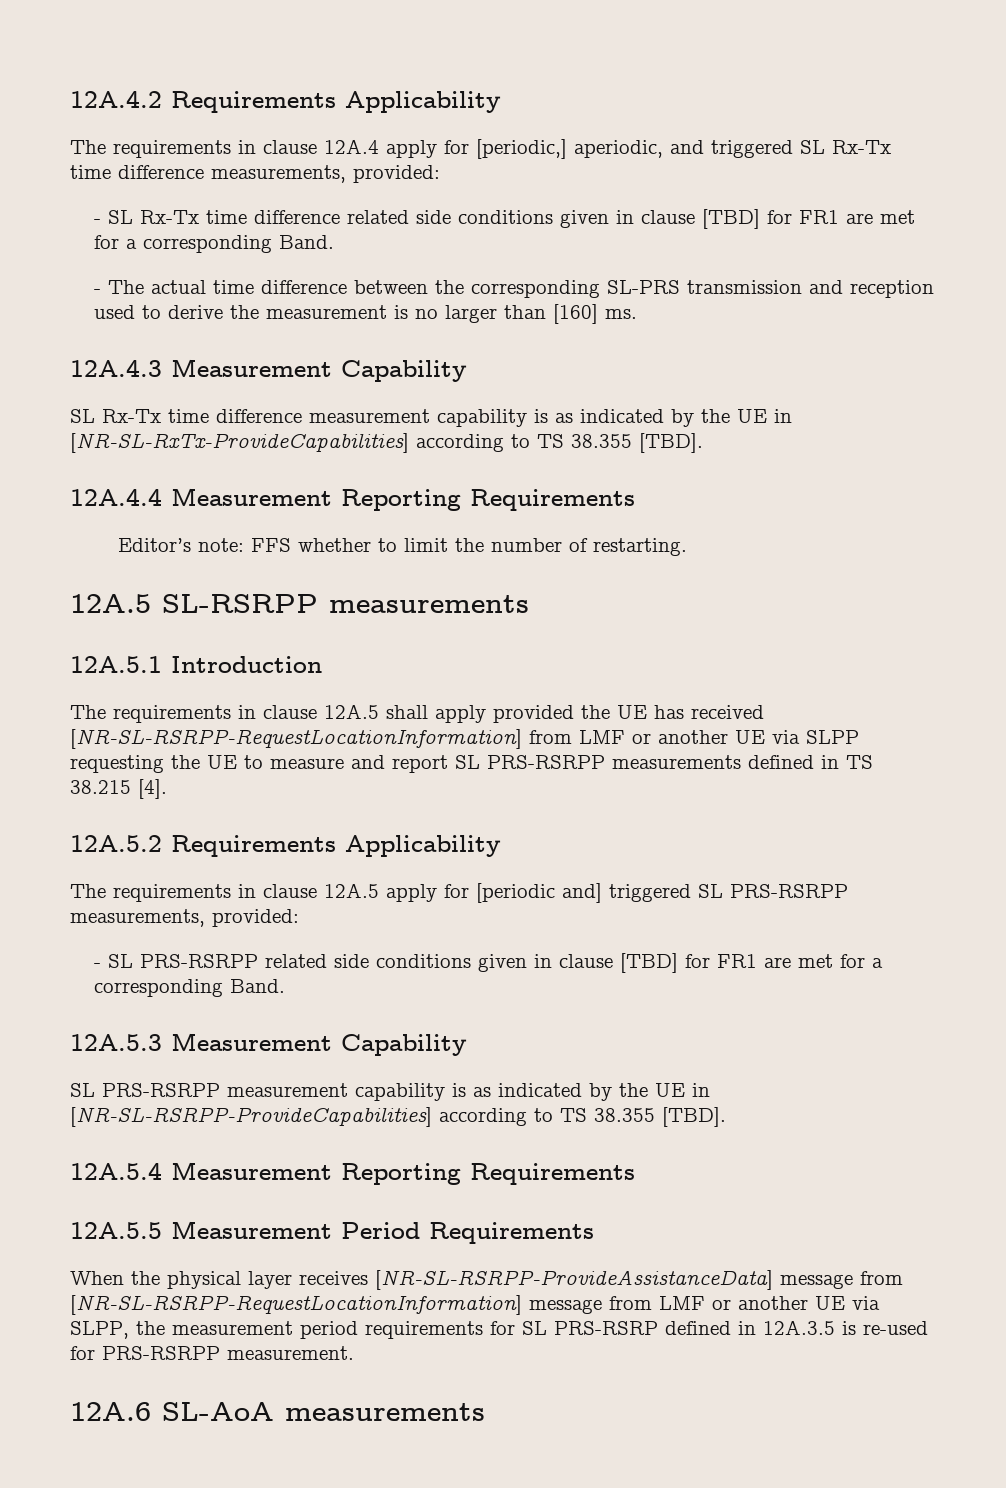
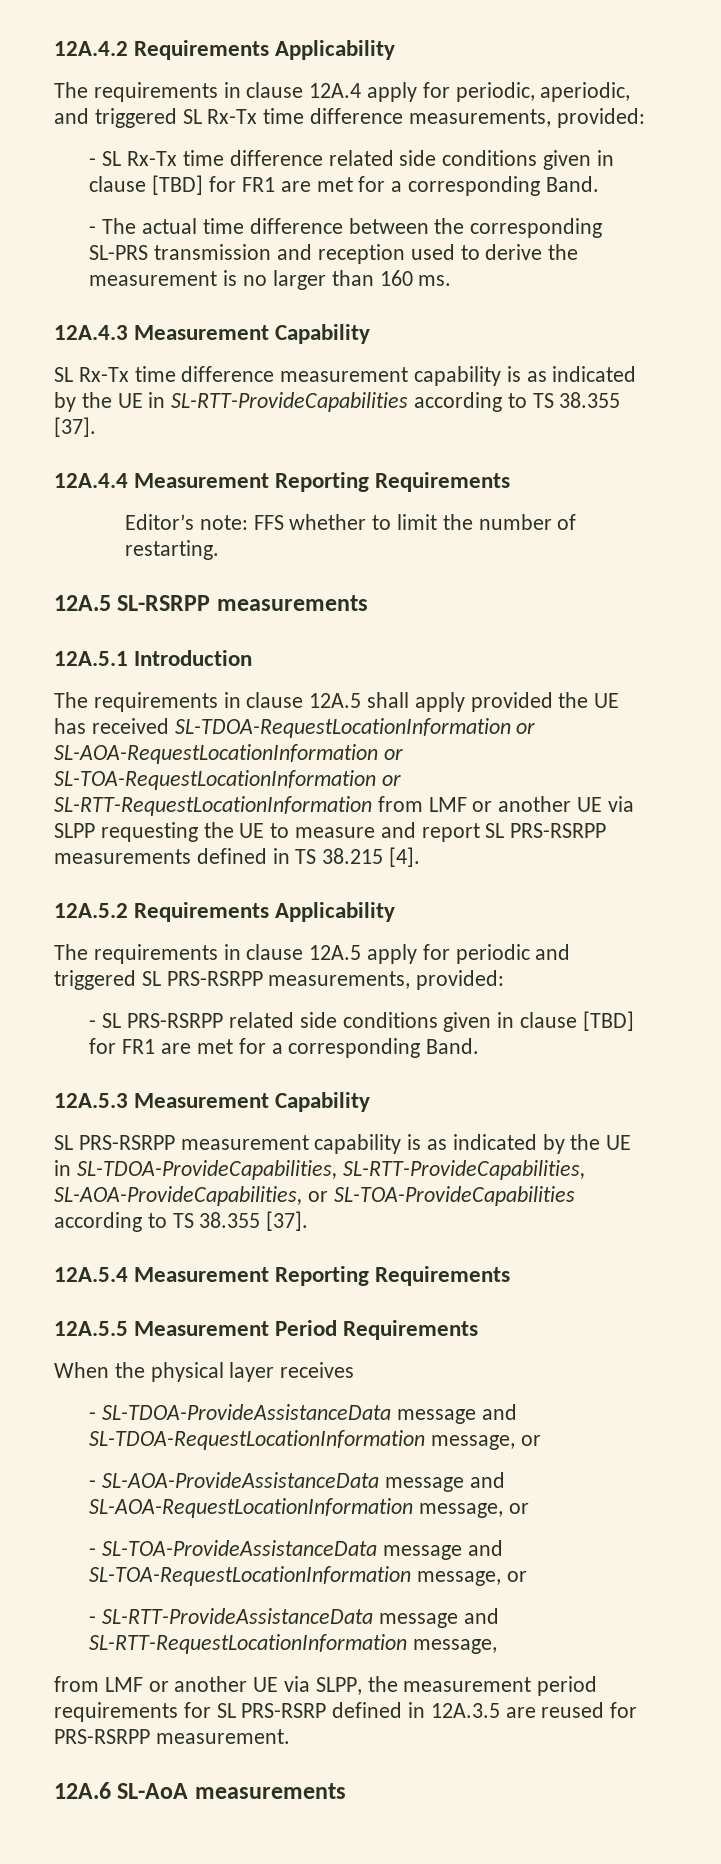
- The requirements in clause 12A.4 apply for [periodic,] aperiodic, and triggered SL Rx-Tx time difference measurements, provided:
+ The requirements in clause 12A.4 apply for periodic, aperiodic, and triggered SL Rx-Tx time difference measurements, provided:
- - The actual time difference between the corresponding SL-PRS transmission and reception used to derive the measurement is no larger than [160] ms.
+ - The actual time difference between the corresponding SL-PRS transmission and reception used to derive the measurement is no larger than 160 ms.
- SL Rx-Tx time difference measurement capability is as indicated by the UE in [NR-SL-RxTx-ProvideCapabilities] according to TS 38.355 [TBD].
+ SL Rx-Tx time difference measurement capability is as indicated by the UE in SL-RTT-ProvideCapabilities according to TS 38.355 [37].
- The requirements in clause 12A.5 shall apply provided the UE has received [NR-SL-RSRPP-RequestLocationInformation] from LMF or another UE via SLPP requesting the UE to measure and report SL PRS-RSRPP measurements defined in TS 38.215 [4].
+ The requirements in clause 12A.5 shall apply provided the UE has received SL-TDOA-RequestLocationInformation or SL-AOA-RequestLocationInformation or SL-TOA-RequestLocationInformation or SL-RTT-RequestLocationInformation from LMF or another UE via SLPP requesting the UE to measure and report SL PRS-RSRPP measurements defined in TS 38.215 [4].
- The requirements in clause 12A.5 apply for [periodic and] triggered SL PRS-RSRPP measurements, provided:
+ The requirements in clause 12A.5 apply for periodic and triggered SL PRS-RSRPP measurements, provided:
- SL PRS-RSRPP measurement capability is as indicated by the UE in [NR-SL-RSRPP-ProvideCapabilities] according to TS 38.355 [TBD].
+ SL PRS-RSRPP measurement capability is as indicated by the UE in SL-TDOA-ProvideCapabilities, SL-RTT-ProvideCapabilities, SL-AOA-ProvideCapabilities, or SL-TOA-ProvideCapabilities according to TS 38.355 [37].
- When the physical layer receives [NR-SL-RSRPP-ProvideAssistanceData] message from [NR-SL-RSRPP-RequestLocationInformation] message from LMF or another UE via SLPP, the measurement period requirements for SL PRS-RSRP defined in 12A.3.5 is re-used for PRS-RSRPP measurement.
+ When the physical layer receives
+ - SL-TDOA-ProvideAssistanceData message and SL-TDOA-RequestLocationInformation message, or
+ - SL-AOA-ProvideAssistanceData message and SL-AOA-RequestLocationInformation message, or
+ - SL-TOA-ProvideAssistanceData message and SL-TOA-RequestLocationInformation message, or
+ - SL-RTT-ProvideAssistanceData message and SL-RTT-RequestLocationInformation message,
+ from LMF or another UE via SLPP, the measurement period requirements for SL PRS-RSRP defined in 12A.3.5 are reused for PRS-RSRPP measurement.

